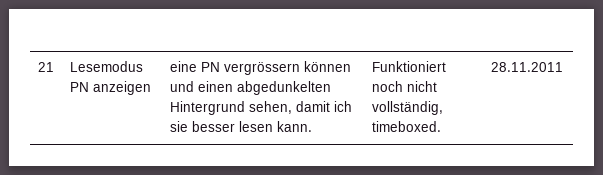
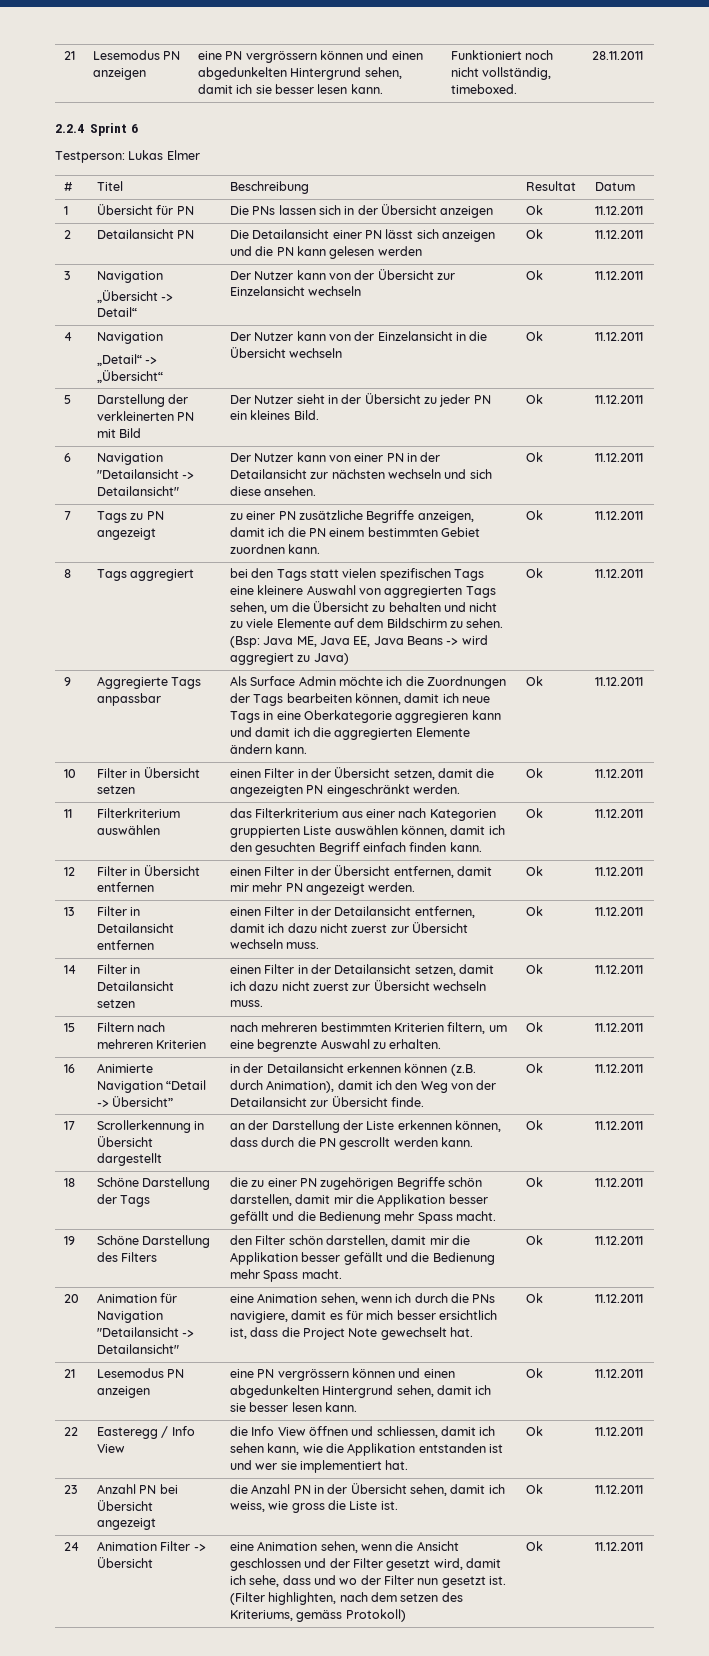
+ 2.2.4 Sprint 6
+ Testperson: Lukas Elmer
+ # | Titel | Beschreibung | Resultat | Datum
+ 1 | Übersicht für PN | Die PNs lassen sich in der Übersicht anzeigen | Ok | 11.12.2011
+ 2 | Detailansicht PN | Die Detailansicht einer PN lässt sich anzeigen und die PN kann gelesen werden | Ok | 11.12.2011
+ 3 | Navigation
+ „Übersicht -> Detail“ | Der Nutzer kann von der Übersicht zur Einzelansicht wechseln | Ok | 11.12.2011
+ 4 | Navigation
+ „Detail“ -> „Übersicht“ | Der Nutzer kann von der Einzelansicht in die Übersicht wechseln | Ok | 11.12.2011
+ 5 | Darstellung der verkleinerten PN mit Bild | Der Nutzer sieht in der Übersicht zu jeder PN ein kleines Bild. | Ok | 11.12.2011
+ 6 | Navigation "Detailansicht -> Detailansicht" | Der Nutzer kann von einer PN in der Detailansicht zur nächsten wechseln und sich diese ansehen. | Ok | 11.12.2011
+ 7 | Tags zu PN angezeigt | zu einer PN zusätzliche Begriffe anzeigen, damit ich die PN einem bestimmten Gebiet zuordnen kann. | Ok | 11.12.2011
+ 8 | Tags aggregiert | bei den Tags statt vielen spezifischen Tags eine kleinere Auswahl von aggregierten Tags sehen, um die Übersicht zu behalten und nicht zu viele Elemente auf dem Bildschirm zu sehen. (Bsp: Java ME, Java EE, Java Beans -> wird aggregiert zu Java) | Ok | 11.12.2011
+ 9 | Aggregierte Tags anpassbar | Als Surface Admin möchte ich die Zuordnungen der Tags bearbeiten können, damit ich neue Tags in eine Oberkategorie aggregieren kann und damit ich die aggregierten Elemente ändern kann. | Ok | 11.12.2011
+ 10 | Filter in Übersicht setzen | einen Filter in der Übersicht setzen, damit die angezeigten PN eingeschränkt werden. | Ok | 11.12.2011
+ 11 | Filterkriterium auswählen | das Filterkriterium aus einer nach Kategorien gruppierten Liste auswählen können, damit ich den gesuchten Begriff einfach finden kann. | Ok | 11.12.2011
+ 12 | Filter in Übersicht entfernen | einen Filter in der Übersicht entfernen, damit mir mehr PN angezeigt werden. | Ok | 11.12.2011
+ 13 | Filter in Detailansicht entfernen | einen Filter in der Detailansicht entfernen, damit ich dazu nicht zuerst zur Übersicht wechseln muss. | Ok | 11.12.2011
+ 14 | Filter in Detailansicht setzen | einen Filter in der Detailansicht setzen, damit ich dazu nicht zuerst zur Übersicht wechseln muss. | Ok | 11.12.2011
+ 15 | Filtern nach mehreren Kriterien | nach mehreren bestimmten Kriterien filtern, um eine begrenzte Auswahl zu erhalten. | Ok | 11.12.2011
+ 16 | Animierte Navigation “Detail -> Übersicht” | in der Detailansicht erkennen können (z.B. durch Animation), damit ich den Weg von der Detailansicht zur Übersicht finde. | Ok | 11.12.2011
+ 17 | Scrollerkennung in Übersicht dargestellt | an der Darstellung der Liste erkennen können, dass durch die PN gescrollt werden kann. | Ok | 11.12.2011
+ 18 | Schöne Darstellung der Tags | die zu einer PN zugehörigen Begriffe schön darstellen, damit mir die Applikation besser gefällt und die Bedienung mehr Spass macht. | Ok | 11.12.2011
+ 19 | Schöne Darstellung des Filters | den Filter schön darstellen, damit mir die Applikation besser gefällt und die Bedienung mehr Spass macht. | Ok | 11.12.2011
+ 20 | Animation für Navigation "Detailansicht -> Detailansicht" | eine Animation sehen, wenn ich durch die PNs navigiere, damit es für mich besser ersichtlich ist, dass die Project Note gewechselt hat. | Ok | 11.12.2011
+ 21 | Lesemodus PN anzeigen | eine PN vergrössern können und einen abgedunkelten Hintergrund sehen, damit ich sie besser lesen kann. | Ok | 11.12.2011
+ 22 | Easteregg / Info View | die Info View öffnen und schliessen, damit ich sehen kann, wie die Applikation entstanden ist und wer sie implementiert hat. | Ok | 11.12.2011
+ 23 | Anzahl PN bei Übersicht angezeigt | die Anzahl PN in der Übersicht sehen, damit ich weiss, wie gross die Liste ist. | Ok | 11.12.2011
+ 24 | Animation Filter -> Übersicht | eine Animation sehen, wenn die Ansicht geschlossen und der Filter gesetzt wird, damit ich sehe, dass und wo der Filter nun gesetzt ist. (Filter highlighten, nach dem setzen des Kriteriums, gemäss Protokoll) | Ok | 11.12.2011

